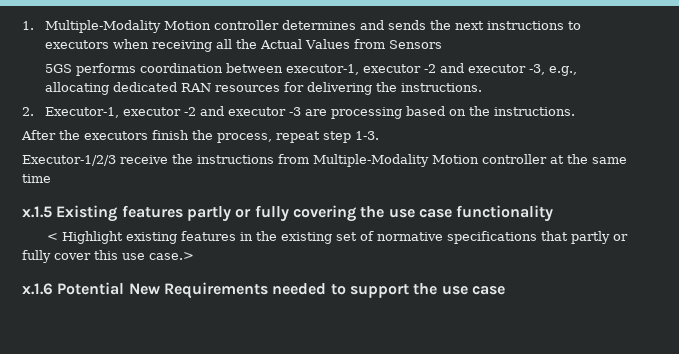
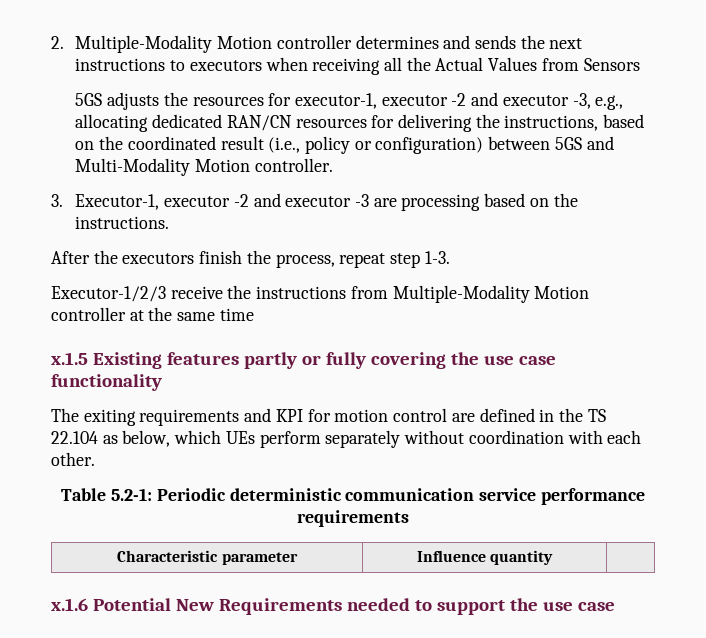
- 1. Multiple-Modality Motion controller determines and sends the next instructions to executors when receiving all the Actual Values from Sensors
+ 2. Multiple-Modality Motion controller determines and sends the next instructions to executors when receiving all the Actual Values from Sensors
- 5GS performs coordination between executor-1, executor -2 and executor -3, e.g., allocating dedicated RAN resources for delivering the instructions.
- 2. Executor-1, executor -2 and executor -3 are processing based on the instructions.
+ 5GS adjusts the resources for executor-1, executor -2 and executor -3, e.g., allocating dedicated RAN/CN resources for delivering the instructions, based on the coordinated result (i.e., policy or configuration) between 5GS and Multi-Modality Motion controller.
+ 3. Executor-1, executor -2 and executor -3 are processing based on the instructions.
- < Highlight existing features in the existing set of normative specifications that partly or fully cover this use case.>
+ The exiting requirements and KPI for motion control are defined in the TS 22.104 as below, which UEs perform separately without coordination with each other.
+ Table 5.2-1: Periodic deterministic communication service performance requirements
+ Characteristic parameter | Influence quantity |

